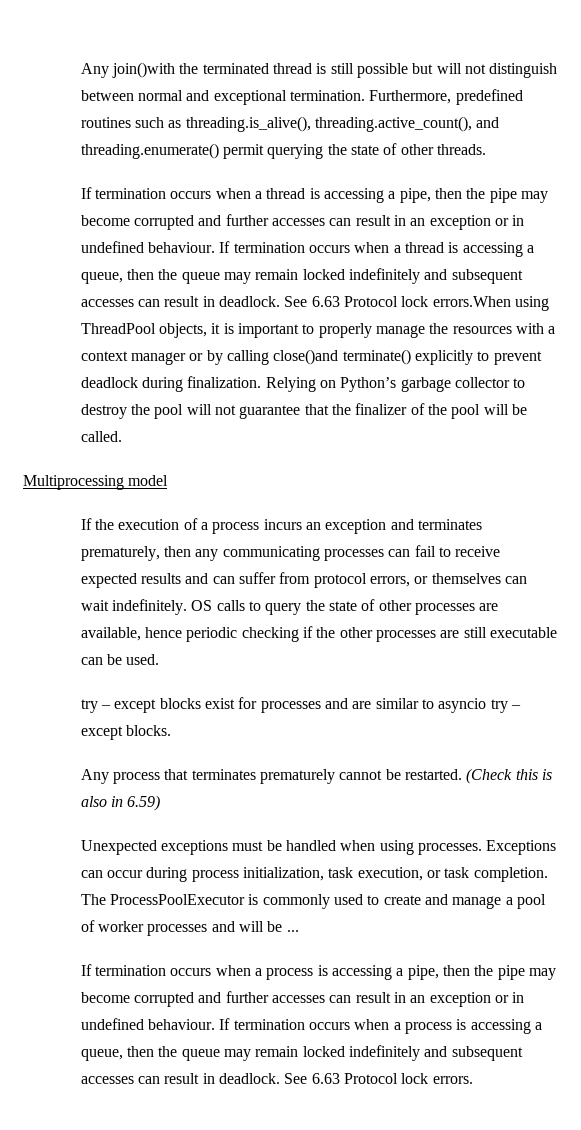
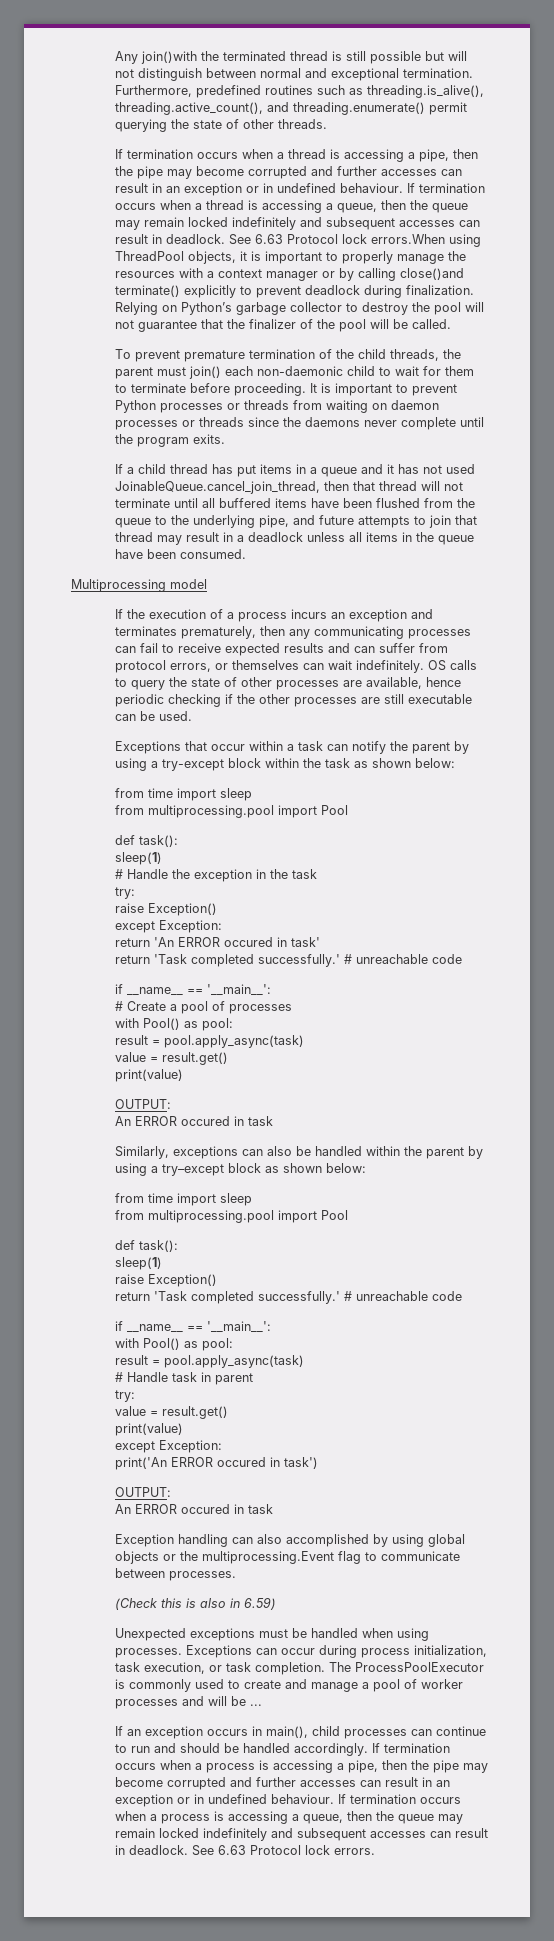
+ To prevent premature termination of the child threads, the parent must join() each non-daemonic child to wait for them to terminate before proceeding. It is important to prevent Python processes or threads from waiting on daemon processes or threads since the daemons never complete until the program exits.
+ If a child thread has put items in a queue and it has not used JoinableQueue.cancel_join_thread, then that thread will not terminate until all buffered items have been flushed from the queue to the underlying pipe, and future attempts to join that thread may result in a deadlock unless all items in the queue have been consumed.
- try – except blocks exist for processes and are similar to asyncio try – except blocks.
- Any process that terminates prematurely cannot be restarted. (Check this is also in 6.59)
+ Exceptions that occur within a task can notify the parent by using a try-except block within the task as shown below:
+ from time import sleep
+ from multiprocessing.pool import Pool
+ def task():
+ sleep(1)
+ # Handle the exception in the task
+ try:
+ raise Exception()
+ except Exception:
+ return 'An ERROR occured in task'
+ return 'Task completed successfully.' # unreachable code
+ if __name__ == '__main__':
+ # Create a pool of processes
+ with Pool() as pool:
+ result = pool.apply_async(task)
+ value = result.get()
+ print(value)
+ OUTPUT:
+ An ERROR occured in task
+ Similarly, exceptions can also be handled within the parent by using a try–except block as shown below:
+ from time import sleep
+ from multiprocessing.pool import Pool
+ def task():
+ sleep(1)
+ raise Exception()
+ return 'Task completed successfully.' # unreachable code
+ if __name__ == '__main__':
+ with Pool() as pool:
+ result = pool.apply_async(task)
+ # Handle task in parent
+ try:
+ value = result.get()
+ print(value)
+ except Exception:
+ print('An ERROR occured in task')
+ OUTPUT:
+ An ERROR occured in task
+ Exception handling can also accomplished by using global objects or the multiprocessing.Event flag to communicate between processes.
+ (Check this is also in 6.59)
- If termination occurs when a process is accessing a pipe, then the pipe may become corrupted and further accesses can result in an exception or in undefined behaviour.
+ If an exception occurs in main(), child processes can continue to run and should be handled accordingly. If termination occurs when a process is accessing a pipe, then the pipe may become corrupted and further accesses can result in an exception or in undefined behaviour.

